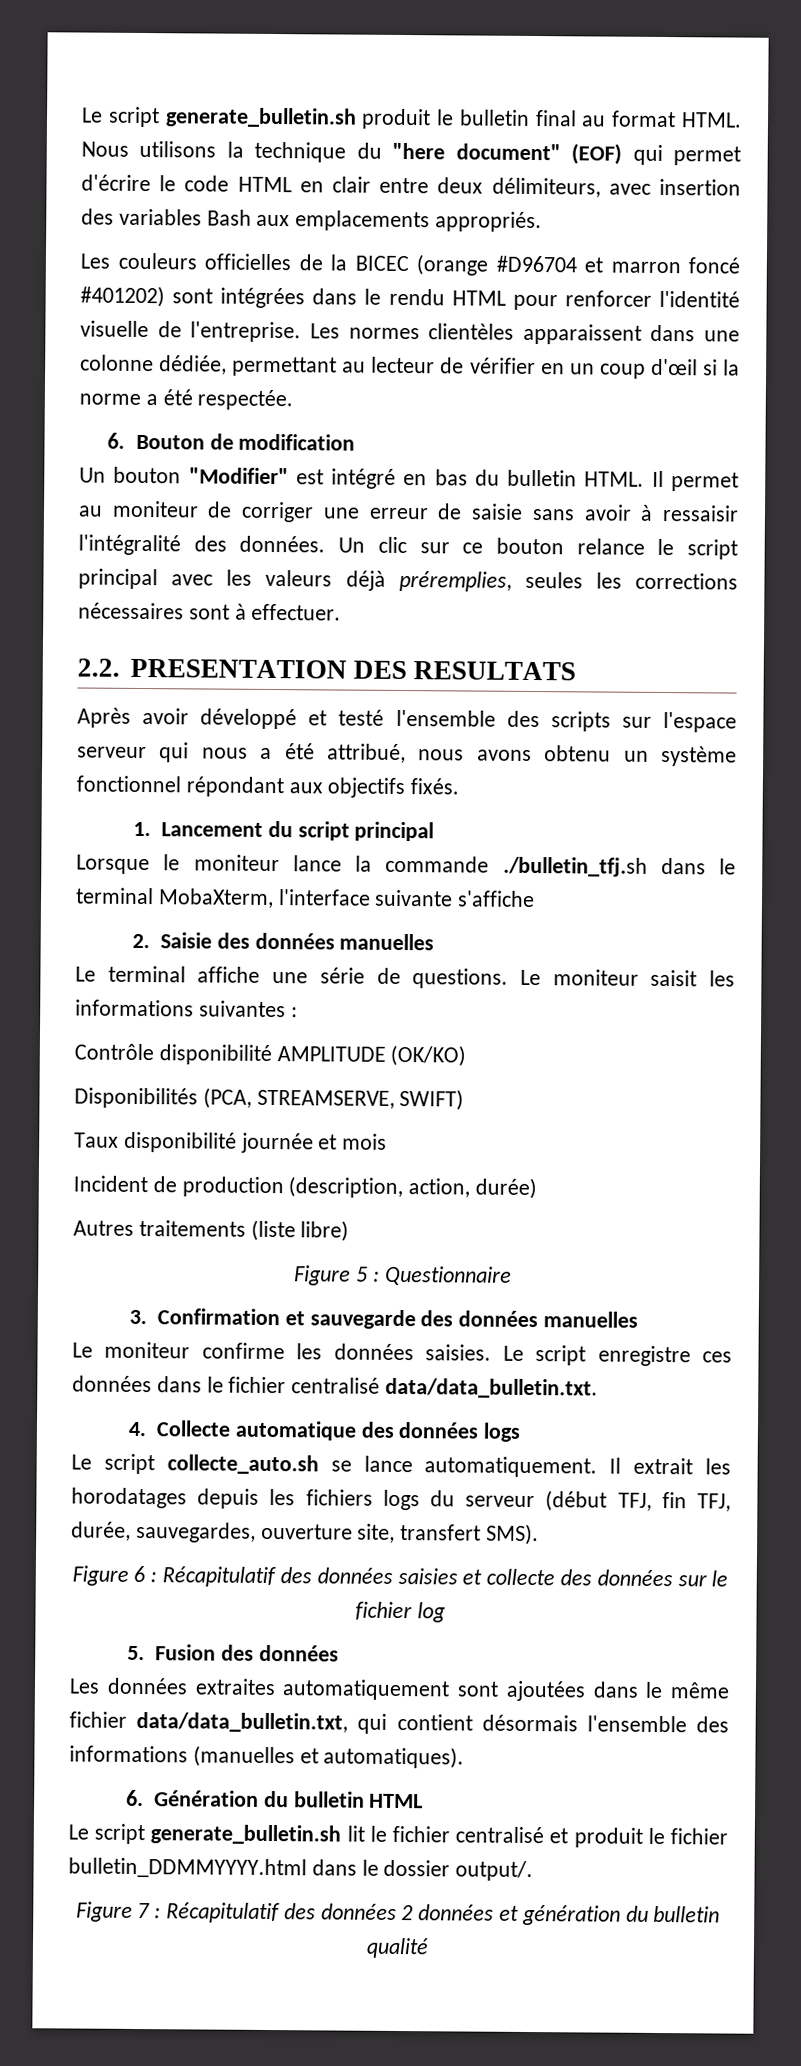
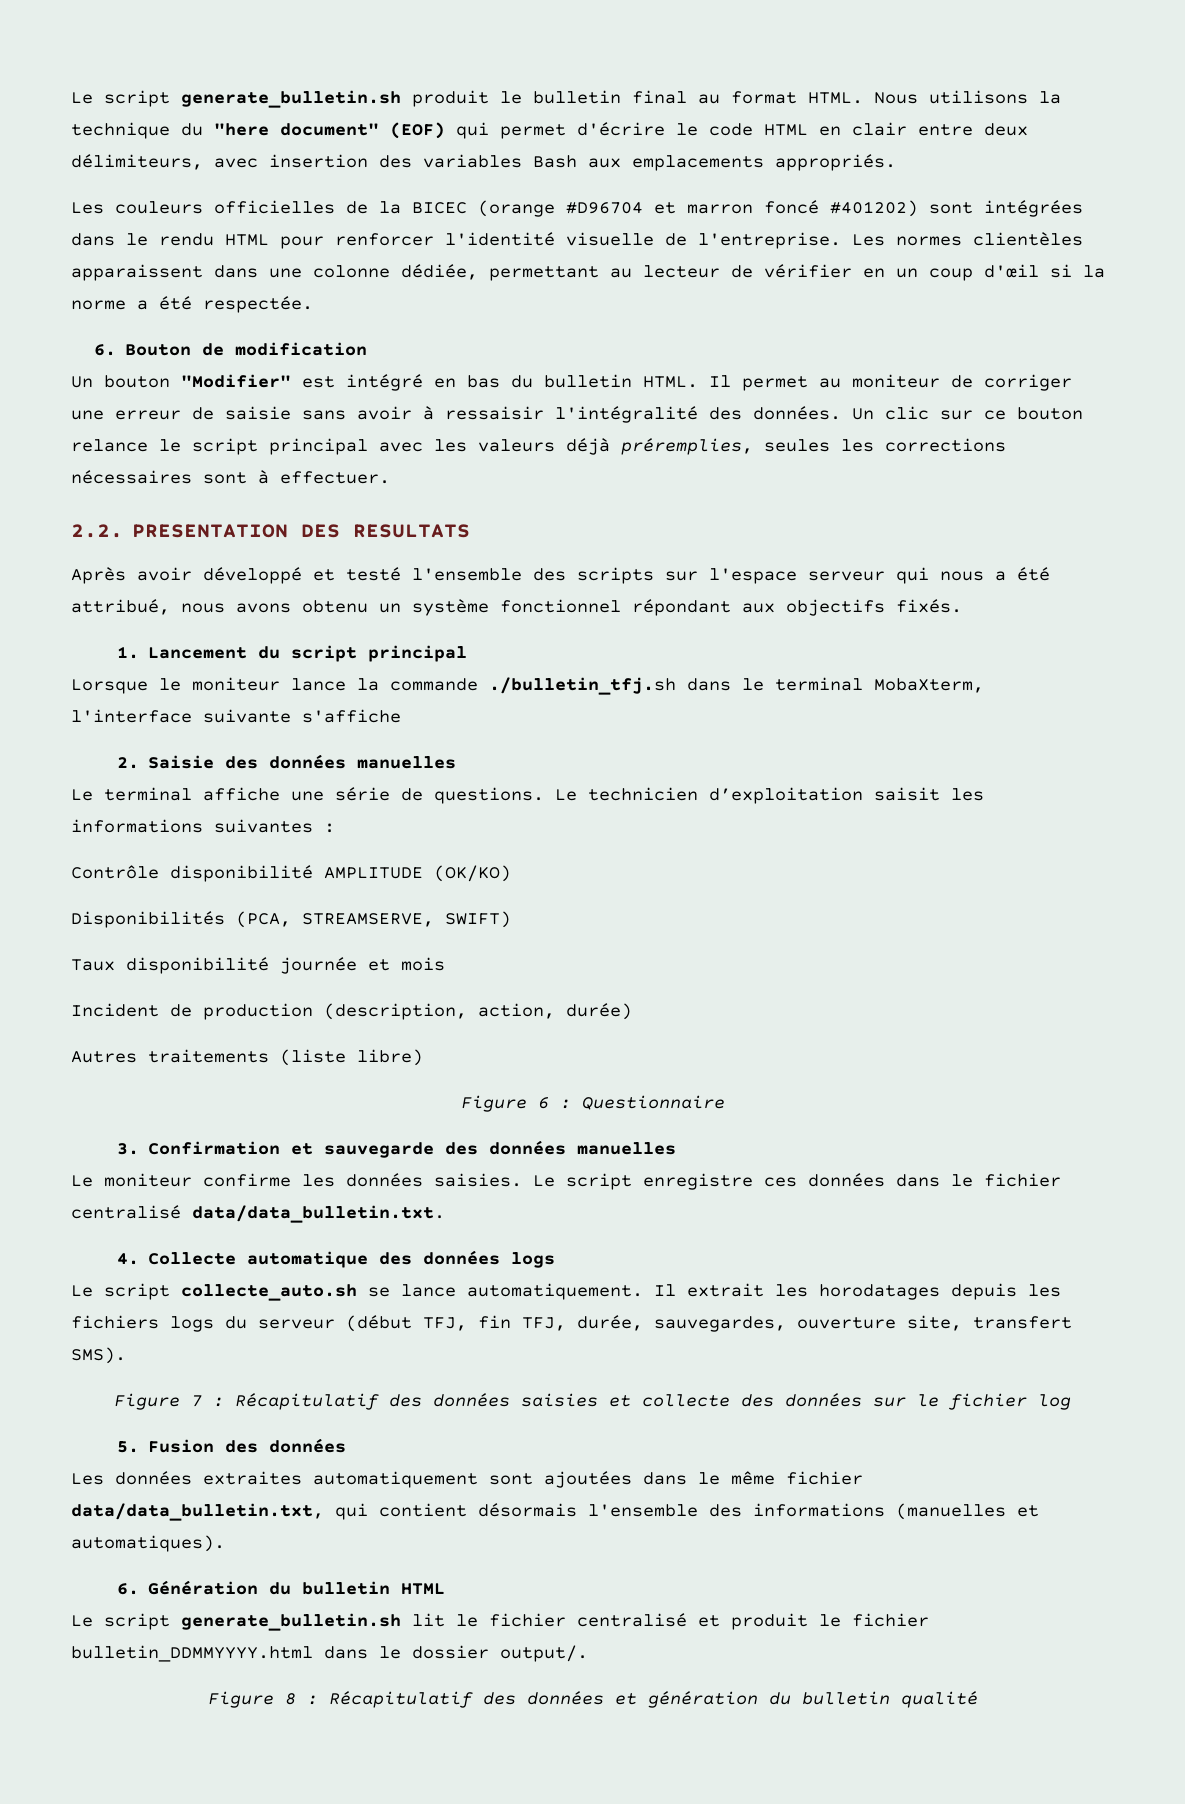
- Le moniteur saisit les informations suivantes :
+ Le technicien d’exploitation saisit les informations suivantes :
- Figure 5 : Questionnaire
+ Figure 6 : Questionnaire
- Figure 6 : Récapitulatif des données saisies et collecte des données sur le fichier log
+ Figure 7 : Récapitulatif des données saisies et collecte des données sur le fichier log
- Figure 7 : Récapitulatif des données 2 données et génération du bulletin qualité
+ Figure 8 : Récapitulatif des données et génération du bulletin qualité

